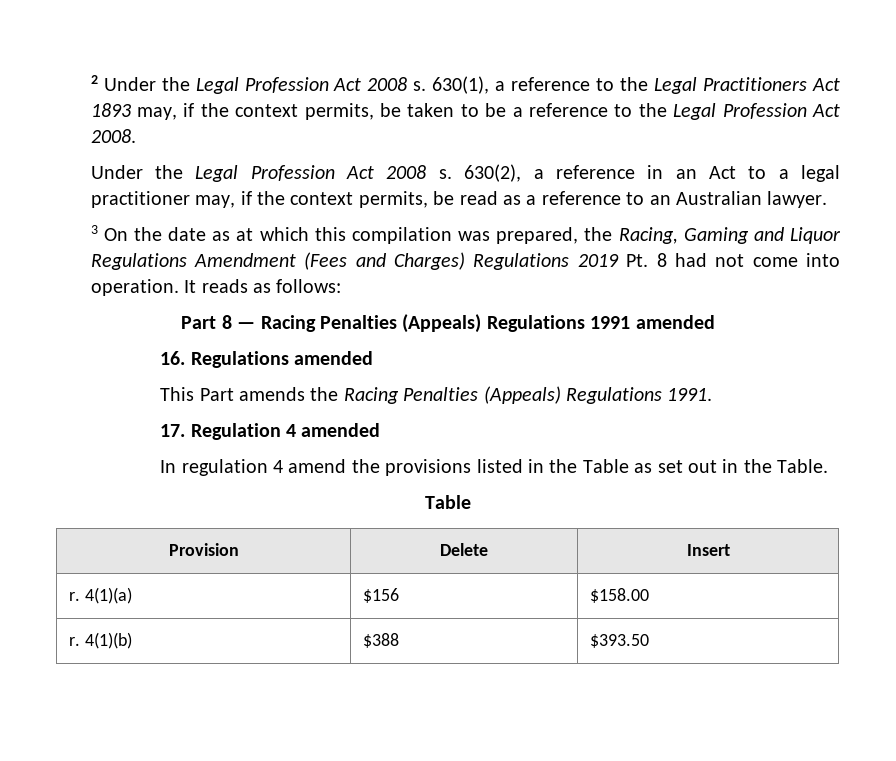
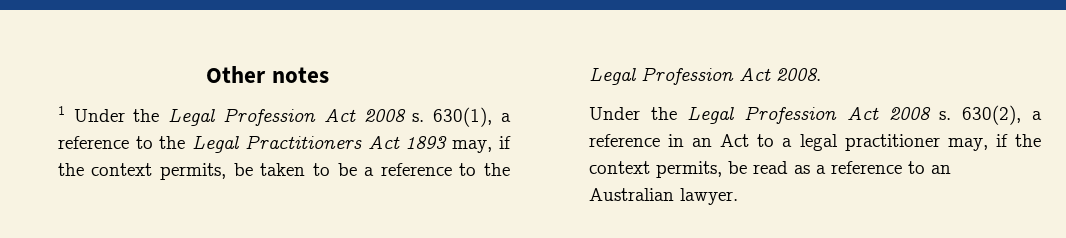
- 2 Under the Legal Profession Act 2008 s.
+ Other notes
+ 1 Under the Legal Profession Act 2008 s.
- 3 On the date as at which this compilation was prepared, the Racing, Gaming and Liquor Regulations Amendment (Fees and Charges) Regulations 2019 Pt. 8 had not come into operation. It reads as follows:
- Part 8 — Racing Penalties (Appeals) Regulations 1991 amended
- 16. Regulations amended
- This Part amends the Racing Penalties (Appeals) Regulations 1991.
- 17. Regulation 4 amended
- In regulation 4 amend the provisions listed in the Table as set out in the Table.
- Table
- Provision | Delete | Insert
- r. 4(1)(a) | $156 | $158.00
- r. 4(1)(b) | $388 | $393.50

